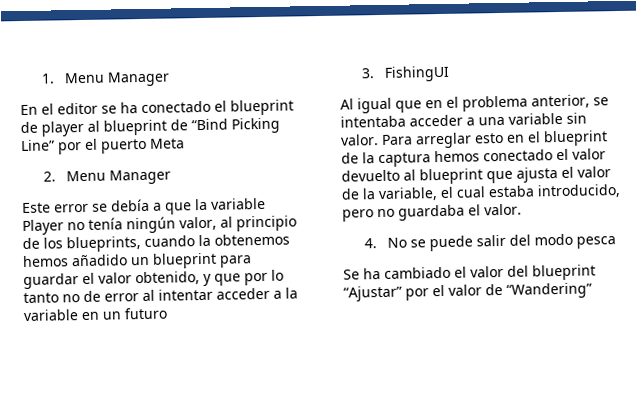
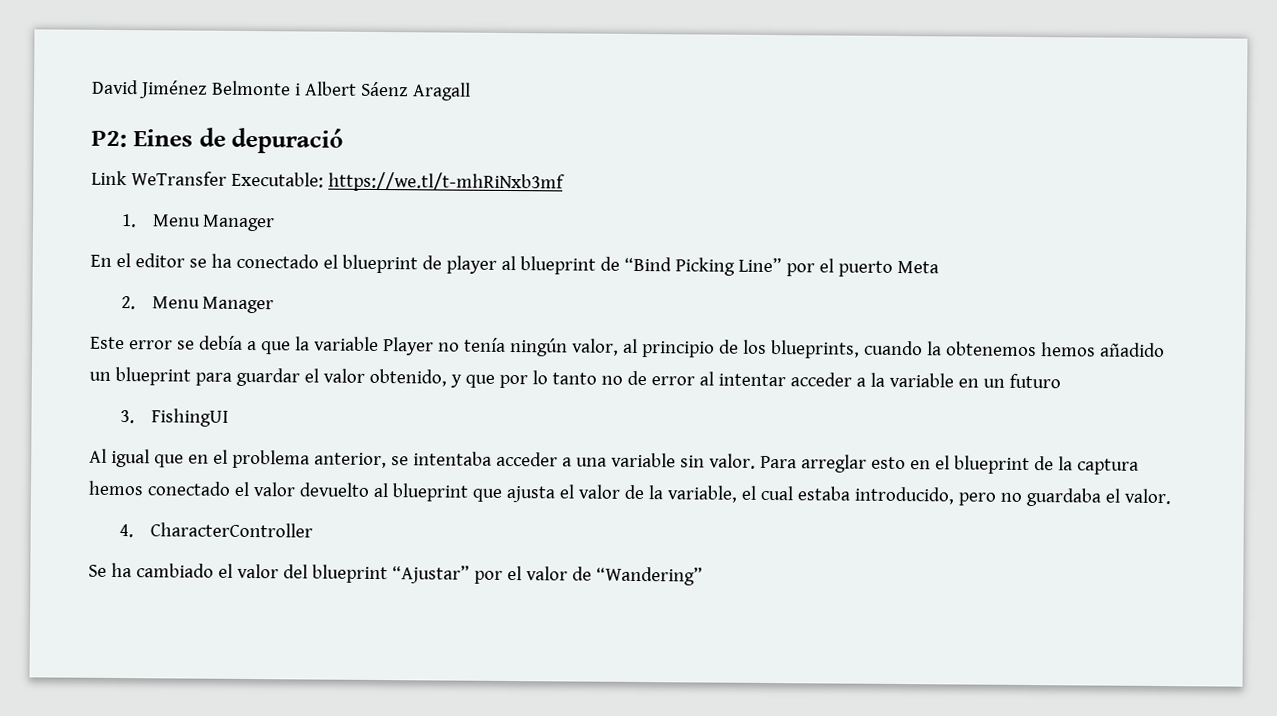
+ David Jiménez Belmonte i Albert Sáenz Aragall
+ P2: Eines de depuració
+ Link WeTransfer Executable: https://we.tl/t-mhRiNxb3mf
- 4. No se puede salir del modo pesca
+ 4. CharacterController

